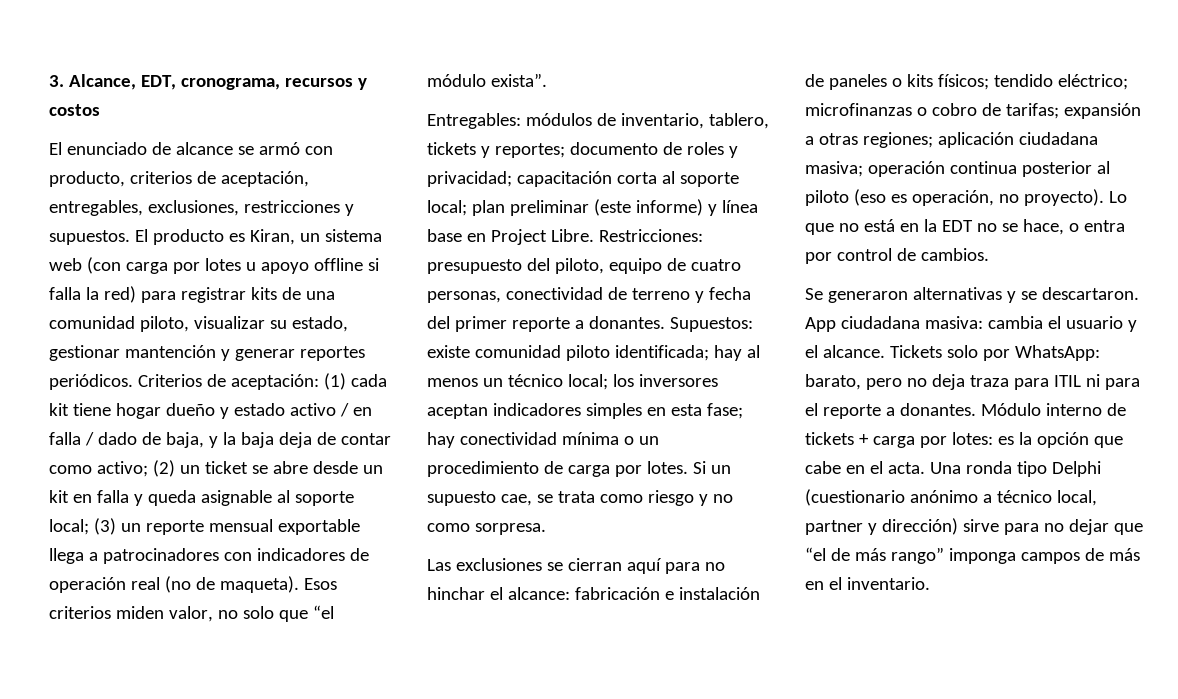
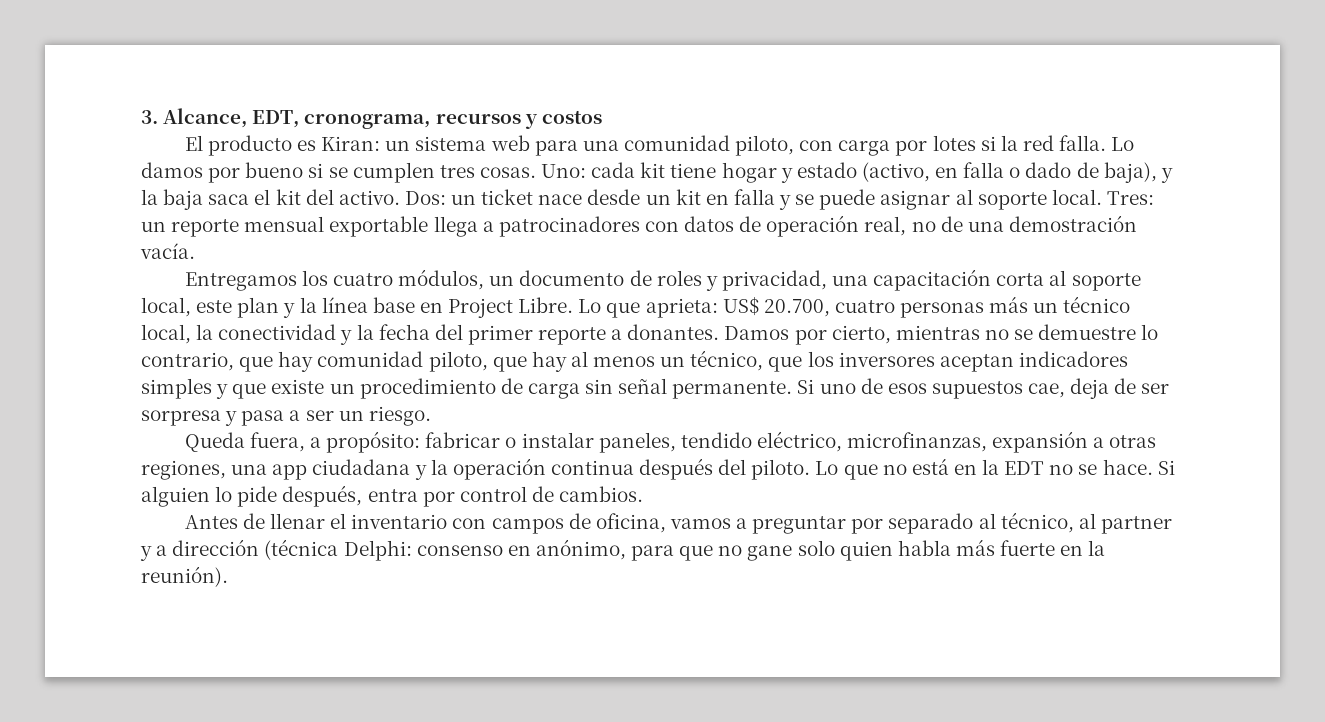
- El enunciado de alcance se armó con producto, criterios de aceptación, entregables, exclusiones, restricciones y supuestos. El producto es Kiran, un sistema web (con carga por lotes u apoyo offline si falla la red) para registrar kits de una comunidad piloto, visualizar su estado, gestionar mantención y generar reportes periódicos. Criterios de aceptación: (1) cada kit tiene hogar dueño y estado activo / en falla / dado de baja, y la baja deja de contar como activo; (2) un ticket se abre desde un kit en falla y queda asignable al soporte local; (3) un reporte mensual exportable llega a patrocinadores con indicadores de operación real (no de maqueta). Esos criterios miden valor, no solo que “el módulo exista”.
- Entregables: módulos de inventario, tablero, tickets y reportes; documento de roles y privacidad; capacitación corta al soporte local; plan preliminar (este informe) y línea base en Project Libre.
+ El producto es Kiran: un sistema web para una comunidad piloto, con carga por lotes si la red falla. Lo damos por bueno si se cumplen tres cosas. Uno: cada kit tiene hogar y estado (activo, en falla o dado de baja), y la baja saca el kit del activo. Dos: un ticket nace desde un kit en falla y se puede asignar al soporte local. Tres: un reporte mensual exportable llega a patrocinadores con datos de operación real, no de una demostración vacía.
+ Entregamos los cuatro módulos, un documento de roles y privacidad, una capacitación corta al soporte local, este plan y la línea base en Project Libre.
- Restricciones: presupuesto del piloto, equipo de cuatro personas, conectividad de terreno y fecha del primer reporte a donantes.
+ Lo que aprieta: US$ 20.700, cuatro personas más un técnico local, la conectividad y la fecha del primer reporte a donantes.
- Supuestos: existe comunidad piloto identificada; hay al menos un técnico local; los inversores aceptan indicadores simples en esta fase; hay conectividad mínima o un procedimiento de carga por lotes. Si un supuesto cae, se trata como riesgo y no como sorpresa.
- Las exclusiones se cierran aquí para no hinchar el alcance: fabricación e instalación de paneles o kits físicos; tendido eléctrico; microfinanzas o cobro de tarifas; expansión a otras regiones; aplicación ciudadana masiva; operación continua posterior al piloto (eso es operación, no proyecto).
+ Damos por cierto, mientras no se demuestre lo contrario, que hay comunidad piloto, que hay al menos un técnico, que los inversores aceptan indicadores simples y que existe un procedimiento de carga sin señal permanente. Si uno de esos supuestos cae, deja de ser sorpresa y pasa a ser un riesgo.
+ Queda fuera, a propósito: fabricar o instalar paneles, tendido eléctrico, microfinanzas, expansión a otras regiones, una app ciudadana y la operación continua después del piloto.
- Lo que no está en la EDT no se hace, o entra por control de cambios.
+ Lo que no está en la EDT no se hace. Si alguien lo pide después, entra por control de cambios.
- Se generaron alternativas y se descartaron. App ciudadana masiva: cambia el usuario y el alcance. Tickets solo por WhatsApp: barato, pero no deja traza para ITIL ni para el reporte a donantes. Módulo interno de tickets + carga por lotes: es la opción que cabe en el acta. Una ronda tipo Delphi (cuestionario anónimo a técnico local, partner y dirección) sirve para no dejar que “el de más rango” imponga campos de más en el inventario.
+ Antes de llenar el inventario con campos de oficina, vamos a preguntar por separado al técnico, al partner y a dirección (técnica Delphi: consenso en anónimo, para que no gane solo quien habla más fuerte en la reunión).

